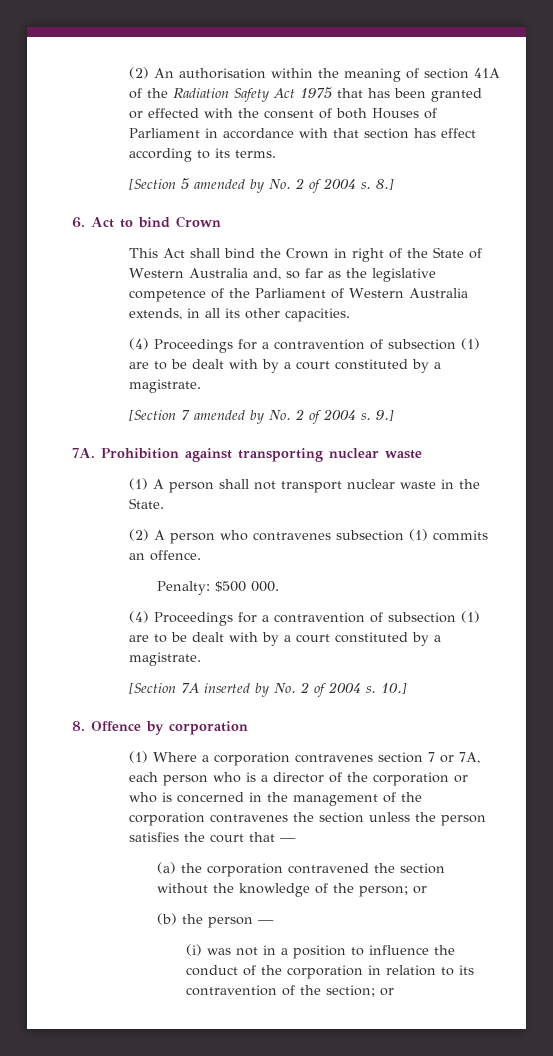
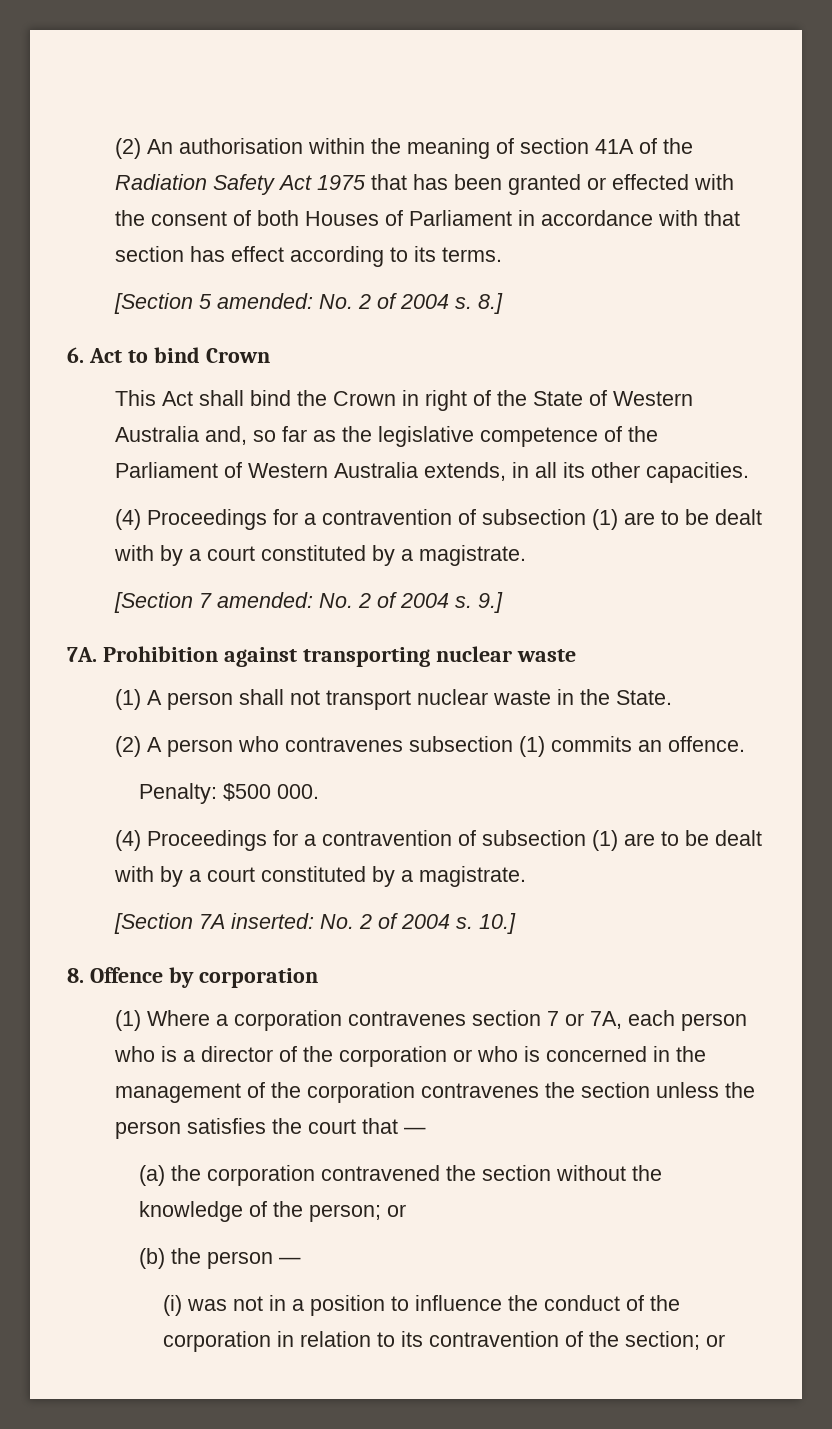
- [Section 5 amended by No. 2 of 2004 s.
+ [Section 5 amended: No. 2 of 2004 s.
- [Section 7 amended by No. 2 of 2004 s.
+ [Section 7 amended: No. 2 of 2004 s.
- [Section 7A inserted by No. 2 of 2004 s.
+ [Section 7A inserted: No. 2 of 2004 s.

